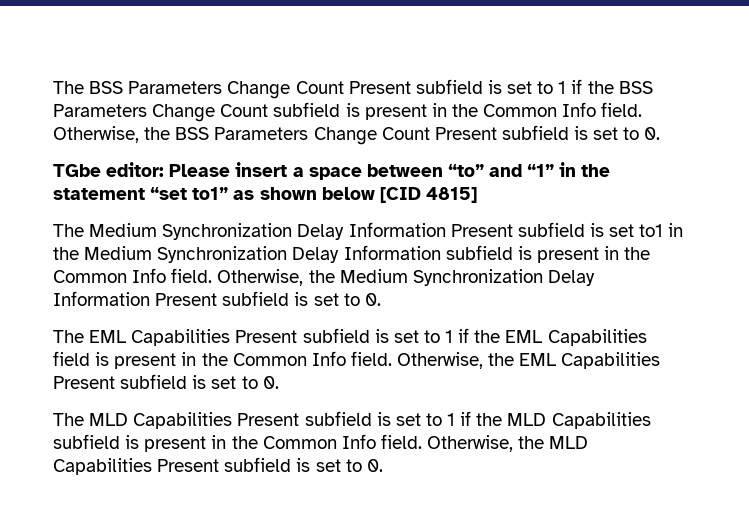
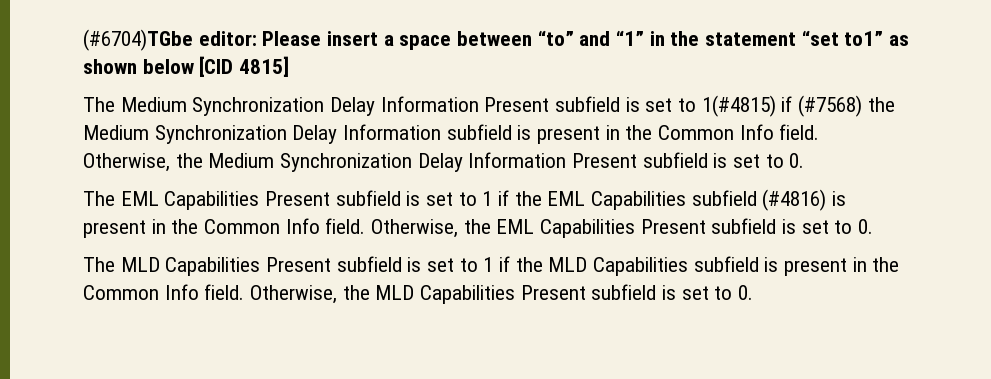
- The BSS Parameters Change Count Present subfield is set to 1 if the BSS Parameters Change Count subfield is present in the Common Info field. Otherwise, the BSS Parameters Change Count Present subfield is set to 0.
- TGbe editor: Please insert a space between “to” and “1” in the statement “set to1” as shown below [CID 4815]
+ (#6704)TGbe editor: Please insert a space between “to” and “1” in the statement “set to1” as shown below [CID 4815]
- The Medium Synchronization Delay Information Present subfield is set to1 in the Medium Synchronization Delay Information subfield is present in the Common Info field.
+ The Medium Synchronization Delay Information Present subfield is set to 1(#4815) if (#7568) the Medium Synchronization Delay Information subfield is present in the Common Info field.
- The EML Capabilities Present subfield is set to 1 if the EML Capabilities field is present in the Common Info field.
+ The EML Capabilities Present subfield is set to 1 if the EML Capabilities subfield (#4816) is present in the Common Info field.

